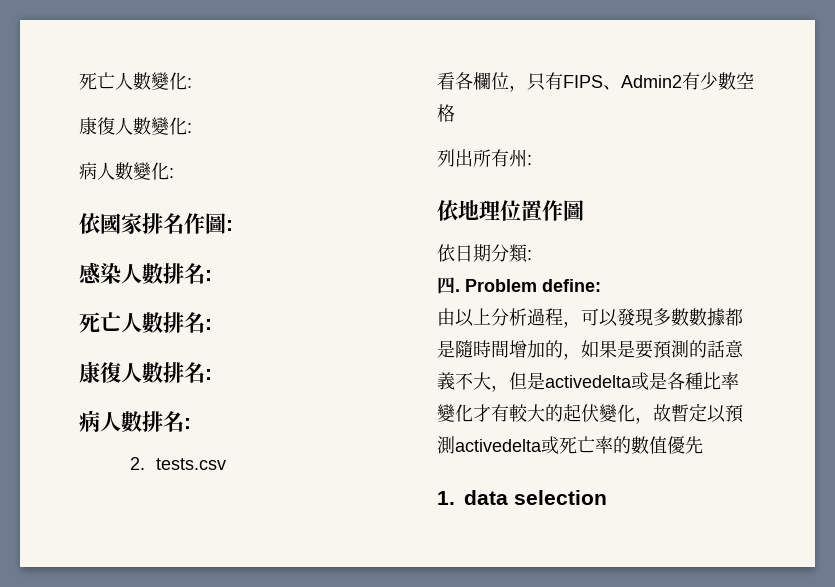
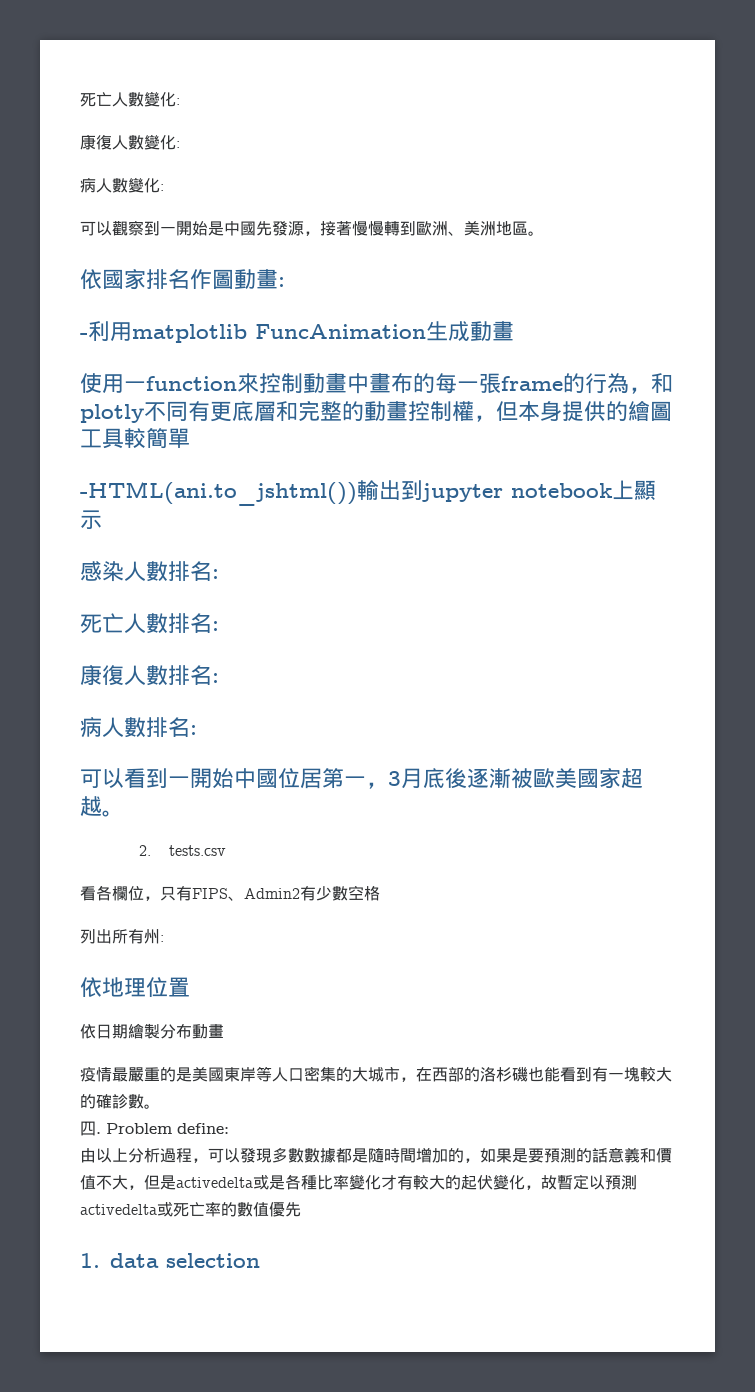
+ 可以觀察到一開始是中國先發源，接著慢慢轉到歐洲、美洲地區。
- 依國家排名作圖:
+ 依國家排名作圖動畫:
+ -利用matplotlib FuncAnimation生成動畫
+ 使用一function來控制動畫中畫布的每一張frame的行為，和plotly不同有更底層和完整的動畫控制權，但本身提供的繪圖工具較簡單
+ -HTML(ani.to_jshtml())輸出到jupyter notebook上顯示
+ 可以看到一開始中國位居第一，3月底後逐漸被歐美國家超越。
- 依地理位置作圖
+ 依地理位置
- 依日期分類:
+ 依日期繪製分布動畫
+ 疫情最嚴重的是美國東岸等人口密集的大城市，在西部的洛杉磯也能看到有一塊較大的確診數。
- 由以上分析過程，可以發現多數數據都是隨時間增加的，如果是要預測的話意義不大，但是activedelta或是各種比率變化才有較大的起伏變化，故暫定以預測activedelta或死亡率的數值優先
+ 由以上分析過程，可以發現多數數據都是隨時間增加的，如果是要預測的話意義和價值不大，但是activedelta或是各種比率變化才有較大的起伏變化，故暫定以預測activedelta或死亡率的數值優先

